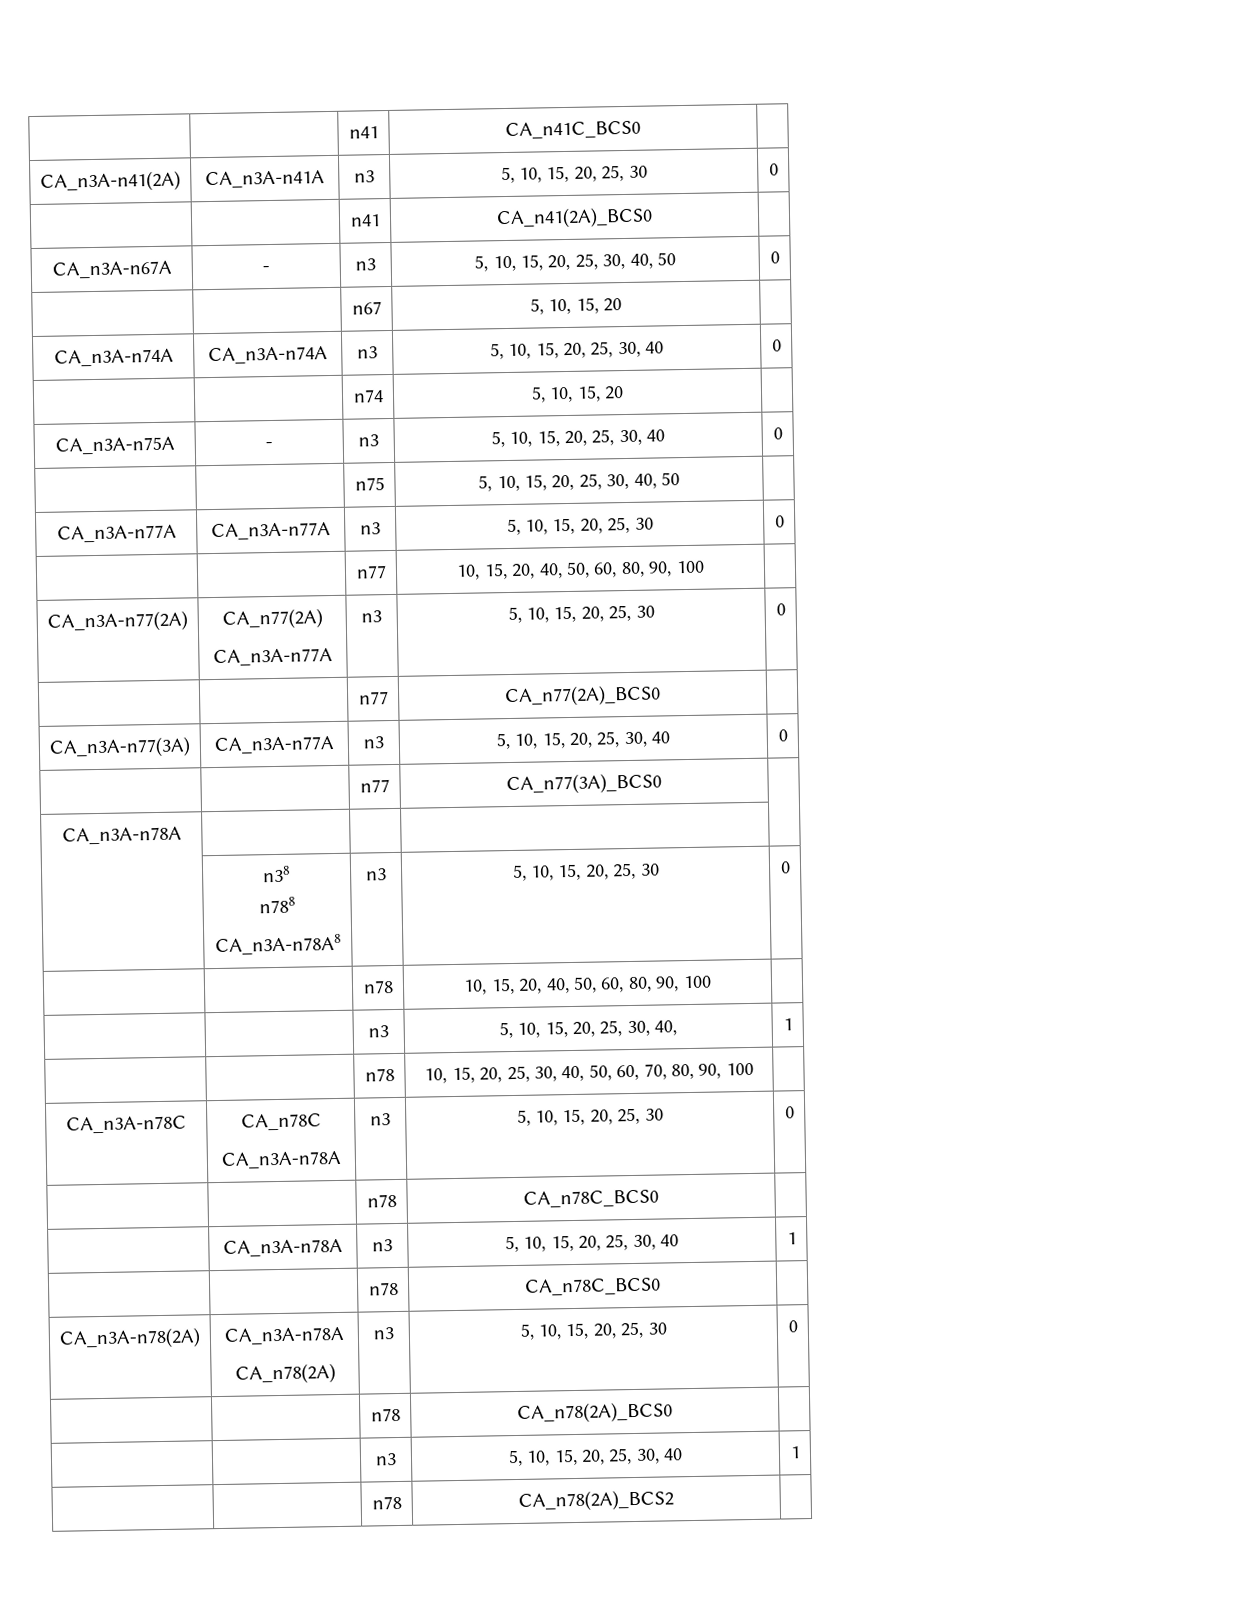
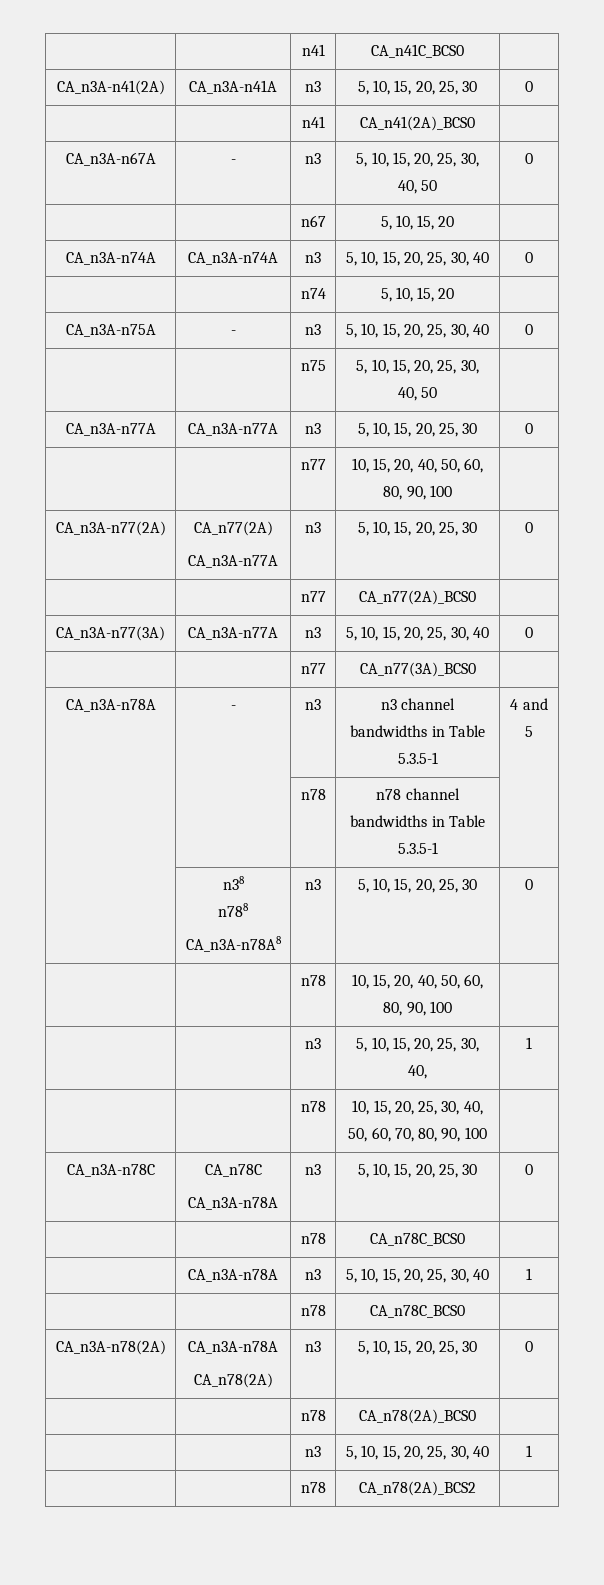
- CA_n3A-n78A | | | |
+ CA_n3A-n78A | - | n3 | n3 channel bandwidths in Table 5.3.5-1 | 4 and 5
+ | | n78 | n78 channel bandwidths in Table 5.3.5-1 |

